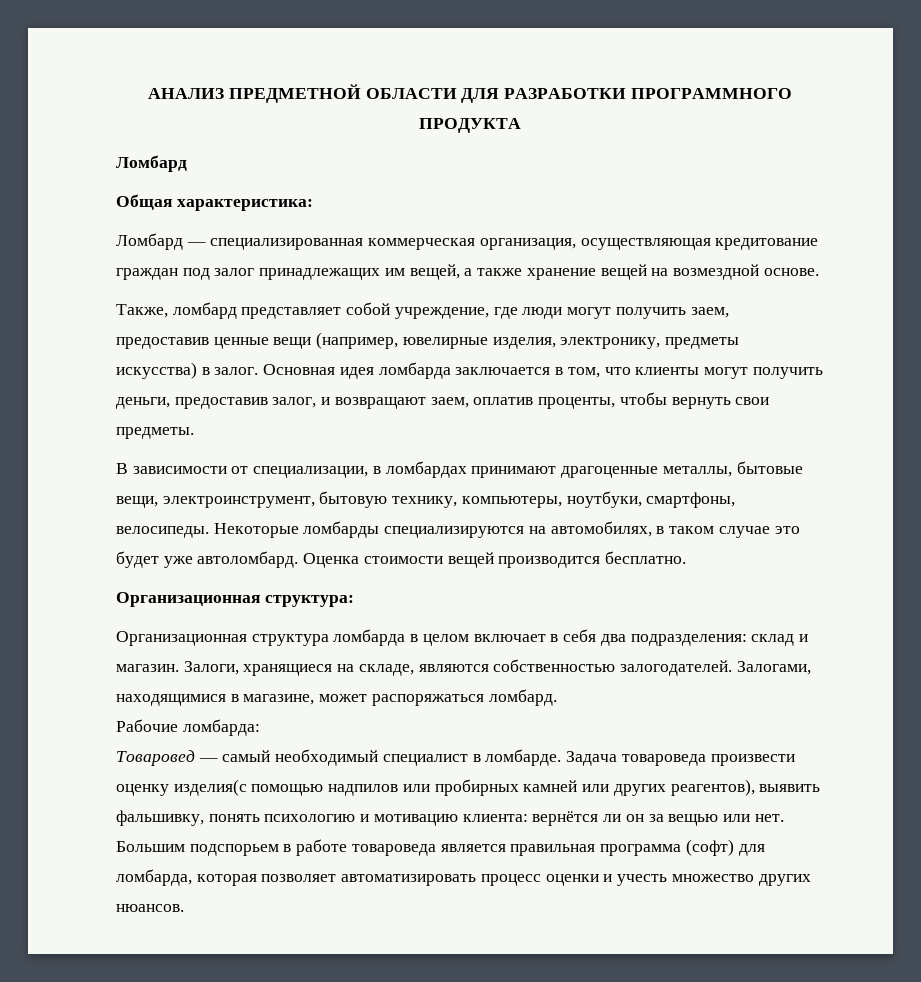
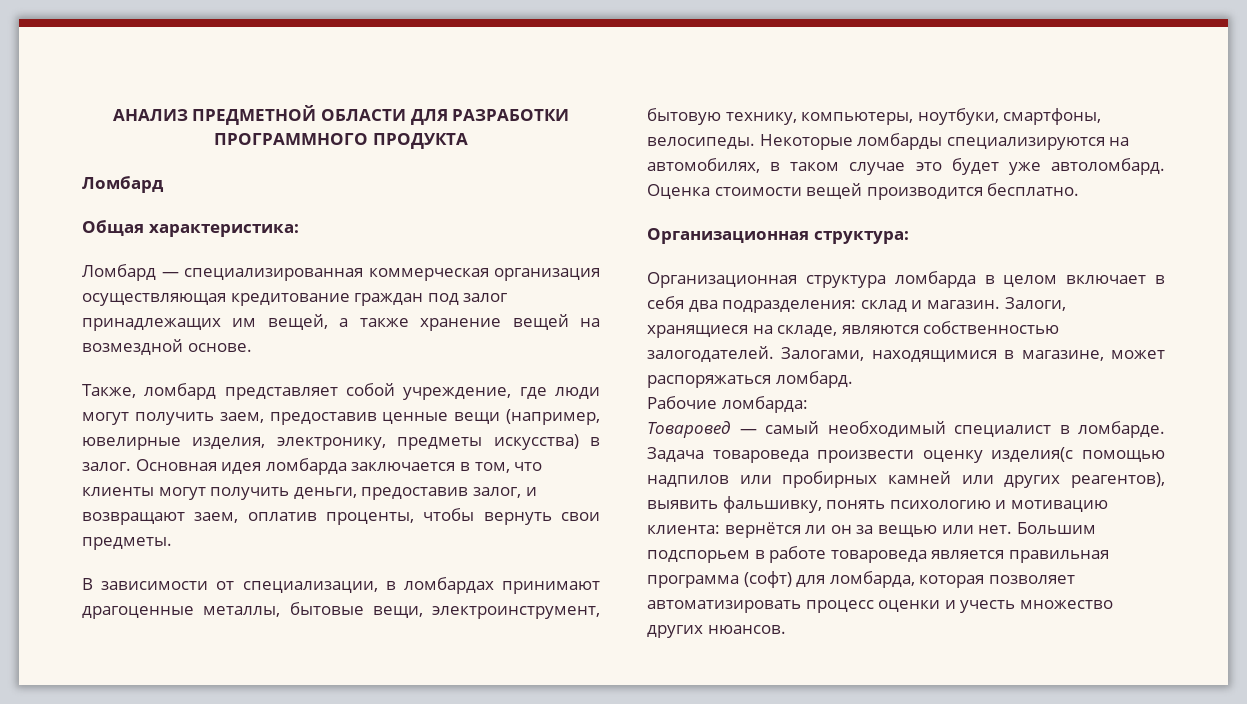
- Ломбард — специализированная коммерческая организация, осуществляющая кредитование граждан под залог принадлежащих им вещей, а также хранение вещей на возмездной основе.
+ Ломбард — специализированная коммерческая организация осуществляющая кредитование граждан под залог принадлежащих им вещей, а также хранение вещей на возмездной основе.

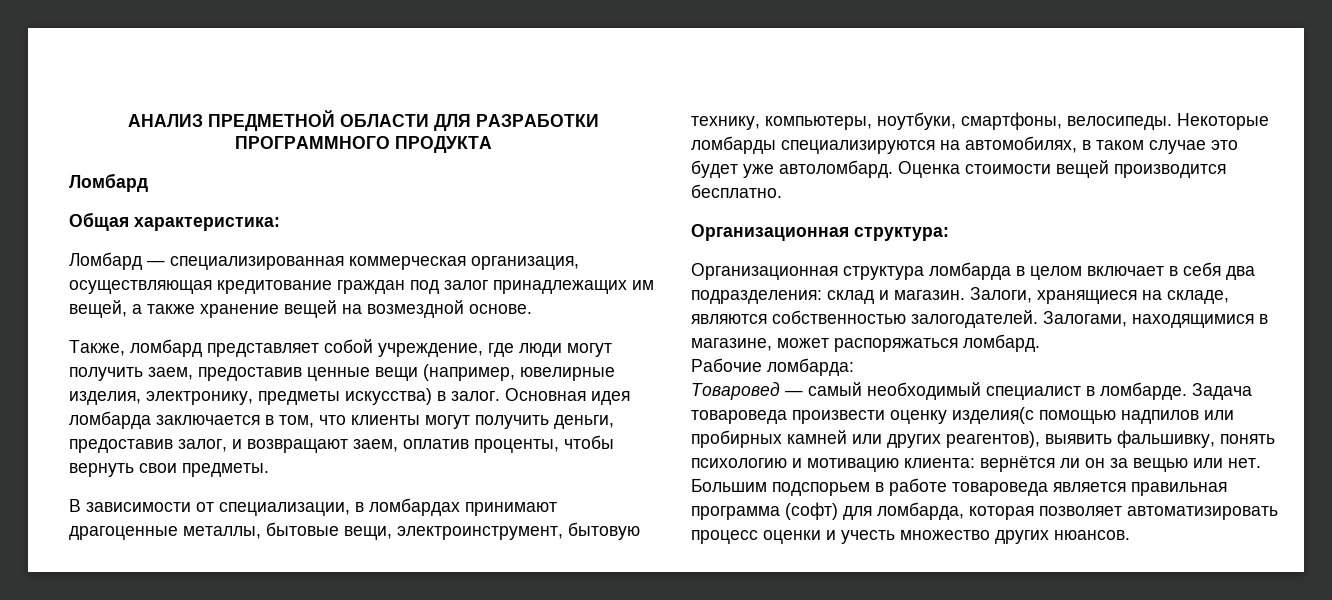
- Ломбард — специализированная коммерческая организация осуществляющая кредитование граждан под залог принадлежащих им вещей, а также хранение вещей на возмездной основе.
+ Ломбард — специализированная коммерческая организация, осуществляющая кредитование граждан под залог принадлежащих им вещей, а также хранение вещей на возмездной основе.

